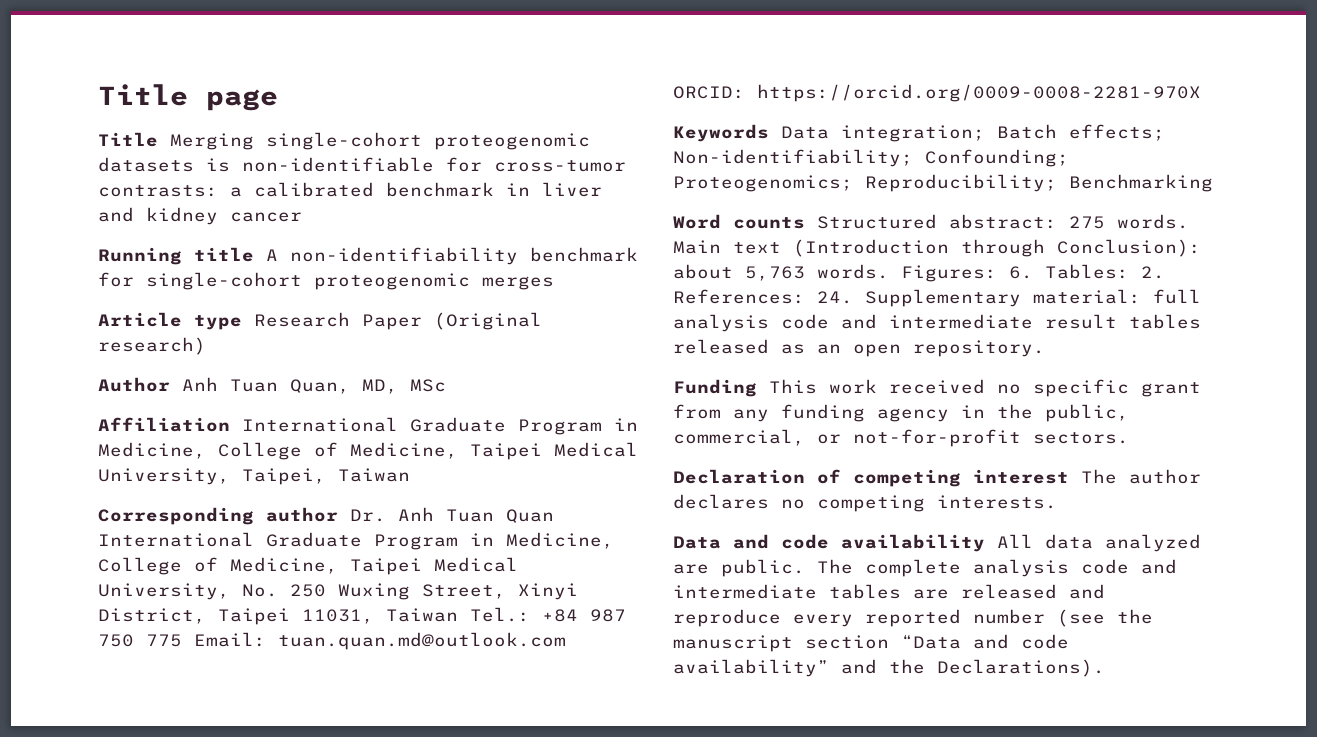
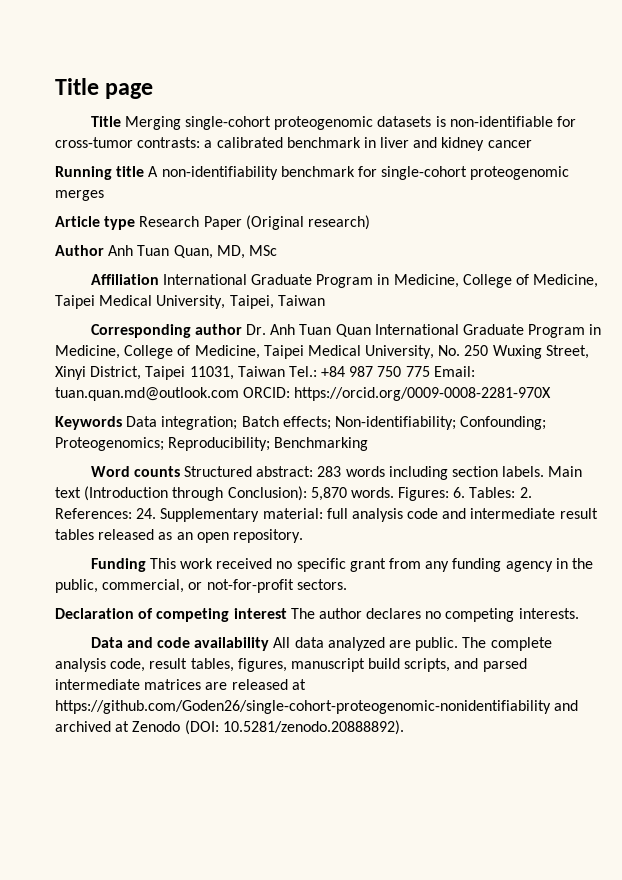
- Word counts Structured abstract: 275 words.
+ Word counts Structured abstract: 283 words including section labels.
- Main text (Introduction through Conclusion): about 5,763 words.
+ Main text (Introduction through Conclusion): 5,870 words.
- The complete analysis code and intermediate tables are released and reproduce every reported number (see the manuscript section “Data and code availability” and the Declarations).
+ The complete analysis code, result tables, figures, manuscript build scripts, and parsed intermediate matrices are released at https://github.com/Goden26/single-cohort-proteogenomic-nonidentifiability and archived at Zenodo (DOI: 10.5281/zenodo.20888892).

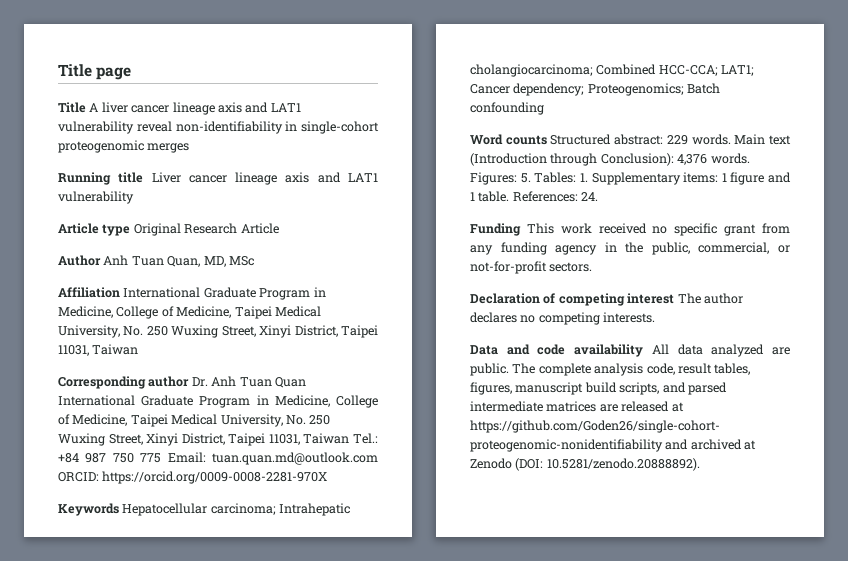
- Title Merging single-cohort proteogenomic datasets is non-identifiable for cross-tumor contrasts: a calibrated benchmark in liver and kidney cancer
- Running title A non-identifiability benchmark for single-cohort proteogenomic merges
- Article type Research Paper (Original research)
+ Title A liver cancer lineage axis and LAT1 vulnerability reveal non-identifiability in single-cohort proteogenomic merges
+ Running title Liver cancer lineage axis and LAT1 vulnerability
+ Article type Original Research Article
- Affiliation International Graduate Program in Medicine, College of Medicine, Taipei Medical University, Taipei, Taiwan
+ Affiliation International Graduate Program in Medicine, College of Medicine, Taipei Medical University, No. 250 Wuxing Street, Xinyi District, Taipei 11031, Taiwan
- Keywords Data integration; Batch effects; Non-identifiability; Confounding; Proteogenomics; Reproducibility; Benchmarking
+ Keywords Hepatocellular carcinoma; Intrahepatic cholangiocarcinoma; Combined HCC-CCA; LAT1; Cancer dependency; Proteogenomics; Batch confounding
- Word counts Structured abstract: 283 words including section labels.
+ Word counts Structured abstract: 229 words.
- Main text (Introduction through Conclusion): 5,870 words.
+ Main text (Introduction through Conclusion): 4,376 words.
- Figures: 6. Tables: 2. References: 24. Supplementary material: full analysis code and intermediate result tables released as an open repository.
+ Figures: 5. Tables: 1. Supplementary items: 1 figure and 1 table. References: 24.

